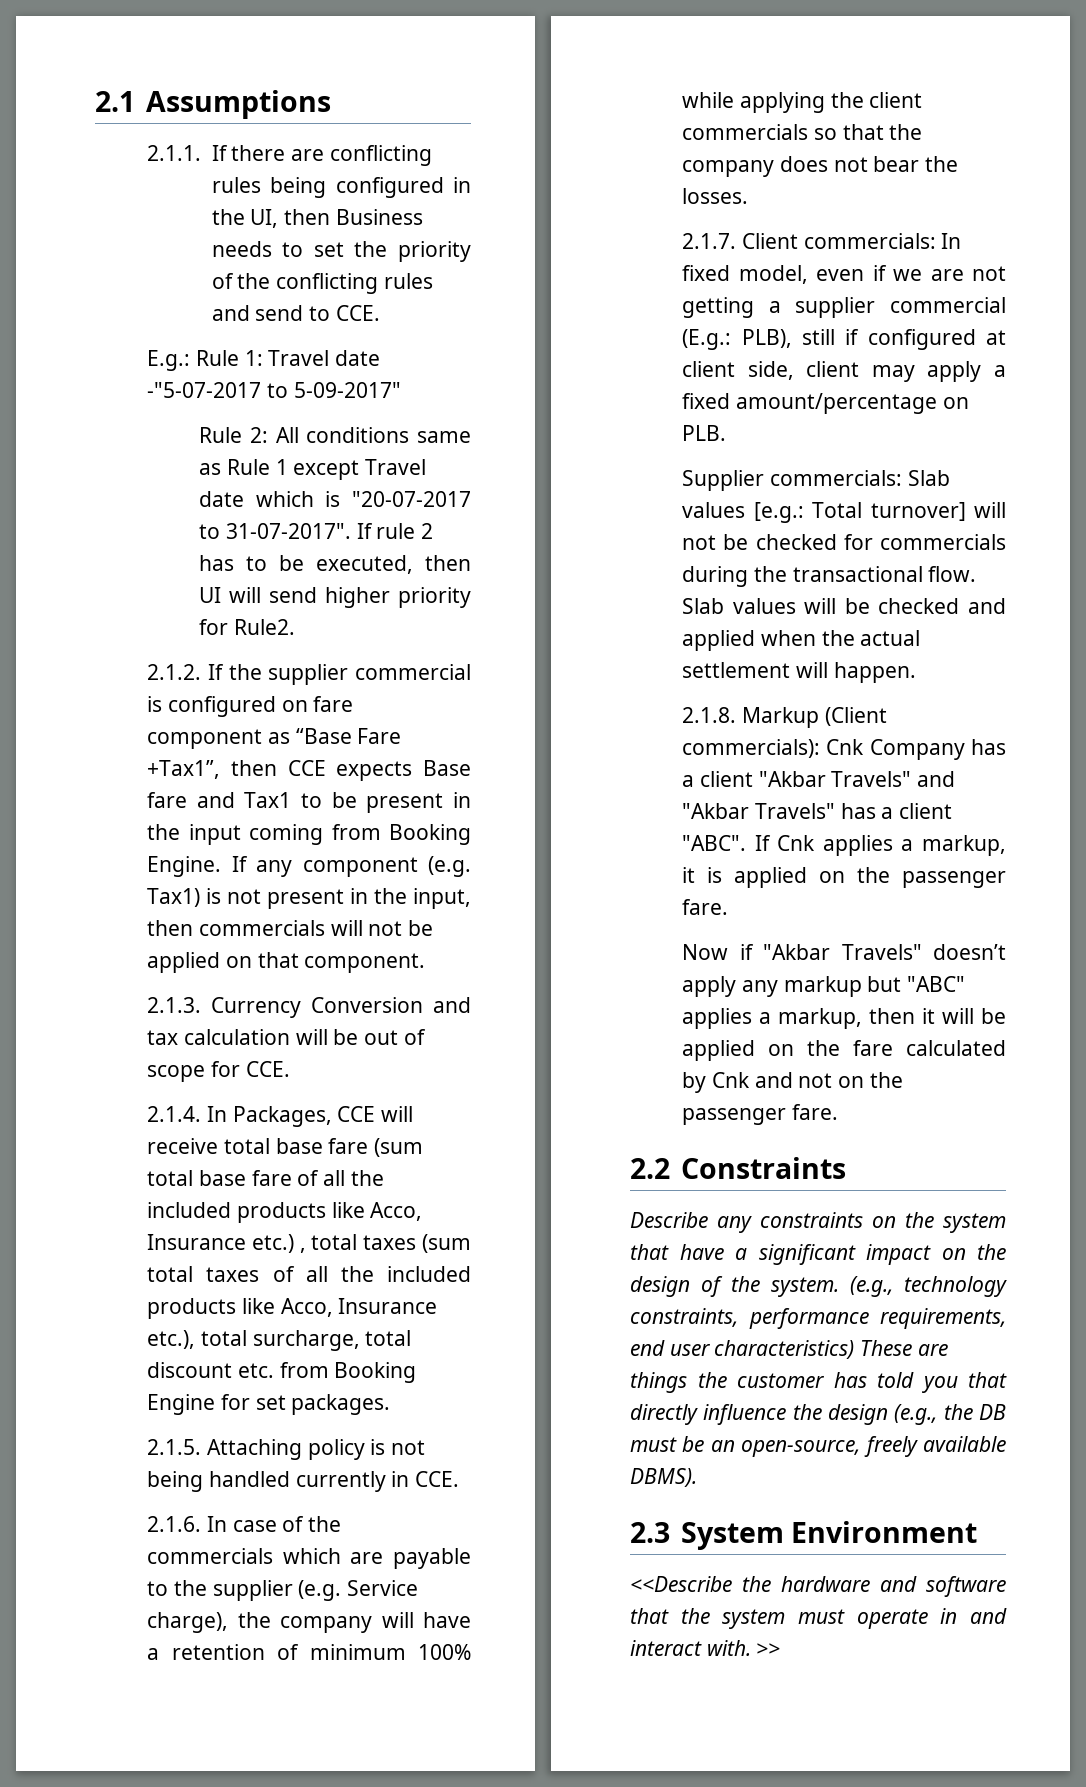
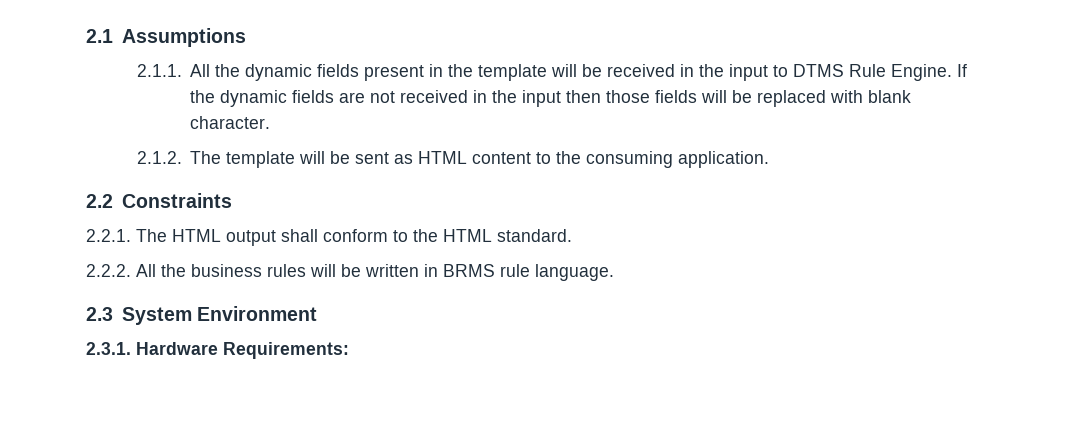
- 2.1.1. If there are conflicting rules being configured in the UI, then Business needs to set the priority of the conflicting rules and send to CCE.
- E.g.: Rule 1: Travel date -"5-07-2017 to 5-09-2017"
- Rule 2: All conditions same as Rule 1 except Travel date which is "20-07-2017 to 31-07-2017". If rule 2 has to be executed, then UI will send higher priority for Rule2.
- 2.1.2. If the supplier commercial is configured on fare component as “Base Fare +Tax1”, then CCE expects Base fare and Tax1 to be present in the input coming from Booking Engine. If any component (e.g. Tax1) is not present in the input, then commercials will not be applied on that component.
- 2.1.3. Currency Conversion and tax calculation will be out of scope for CCE.
- 2.1.4. In Packages, CCE will receive total base fare (sum total base fare of all the included products like Acco, Insurance etc.) , total taxes (sum total taxes of all the included products like Acco, Insurance etc.), total surcharge, total discount etc. from Booking Engine for set packages.
- 2.1.5. Attaching policy is not being handled currently in CCE.
- 2.1.6. In case of the commercials which are payable to the supplier (e.g. Service charge), the company will have a retention of minimum 100% while applying the client commercials so that the company does not bear the losses.
- 2.1.7. Client commercials: In fixed model, even if we are not getting a supplier commercial (E.g.: PLB), still if configured at client side, client may apply a fixed amount/percentage on PLB.
- Supplier commercials: Slab values [e.g.: Total turnover] will not be checked for commercials during the transactional flow. Slab values will be checked and applied when the actual settlement will happen.
- 2.1.8. Markup (Client commercials): Cnk Company has a client "Akbar Travels" and "Akbar Travels" has a client "ABC". If Cnk applies a markup, it is applied on the passenger fare.
- Now if "Akbar Travels" doesn’t apply any markup but "ABC" applies a markup, then it will be applied on the fare calculated by Cnk and not on the passenger fare.
+ 2.1.1. All the dynamic fields present in the template will be received in the input to DTMS Rule Engine. If the dynamic fields are not received in the input then those fields will be replaced with blank character.
+ 2.1.2. The template will be sent as HTML content to the consuming application.
  2.2 Constraints
- Describe any constraints on the system that have a significant impact on the design of the system. (e.g., technology constraints, performance requirements, end user characteristics) These are things the customer has told you that directly influence the design (e.g., the DB must be an open-source, freely available DBMS).
+ 2.2.1. The HTML output shall conform to the HTML standard.
+ 2.2.2. All the business rules will be written in BRMS rule language.
  2.3 System Environment
- <<Describe the hardware and software that the system must operate in and interact with. >>
+ 2.3.1. Hardware Requirements:

